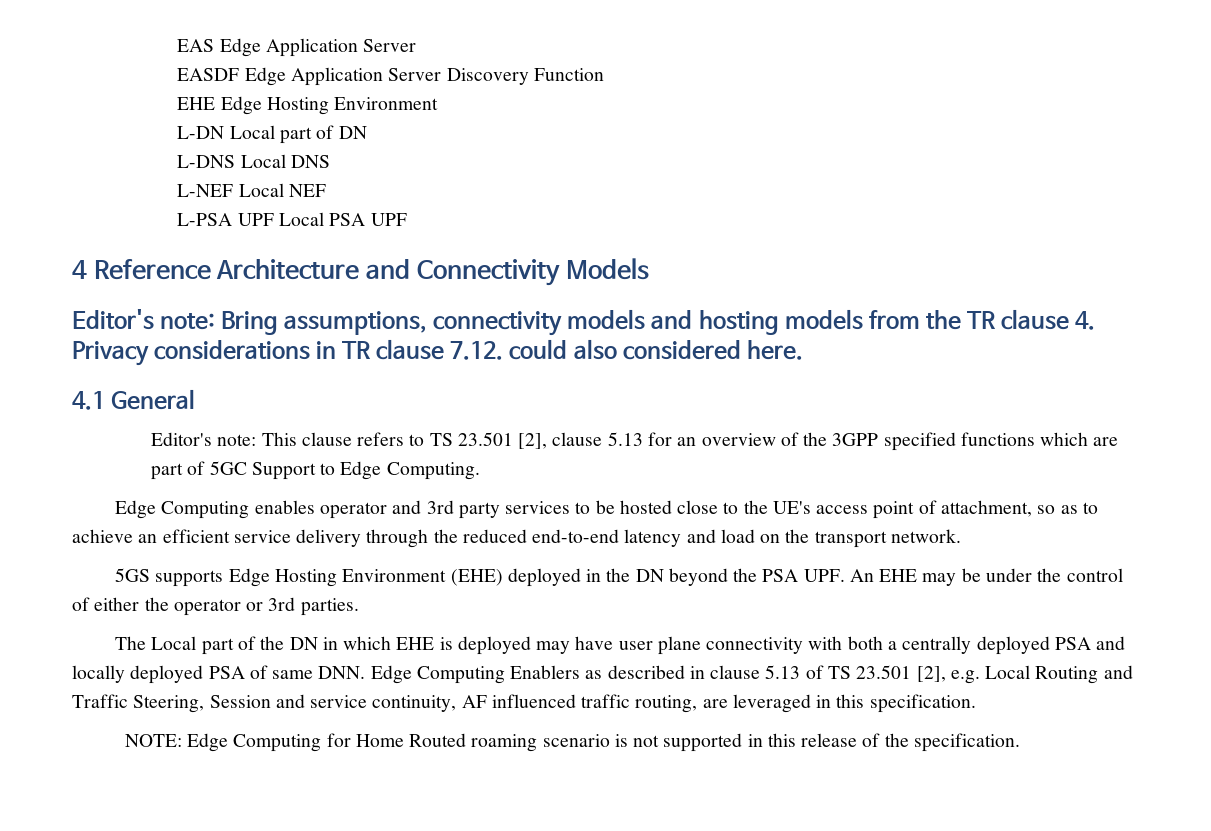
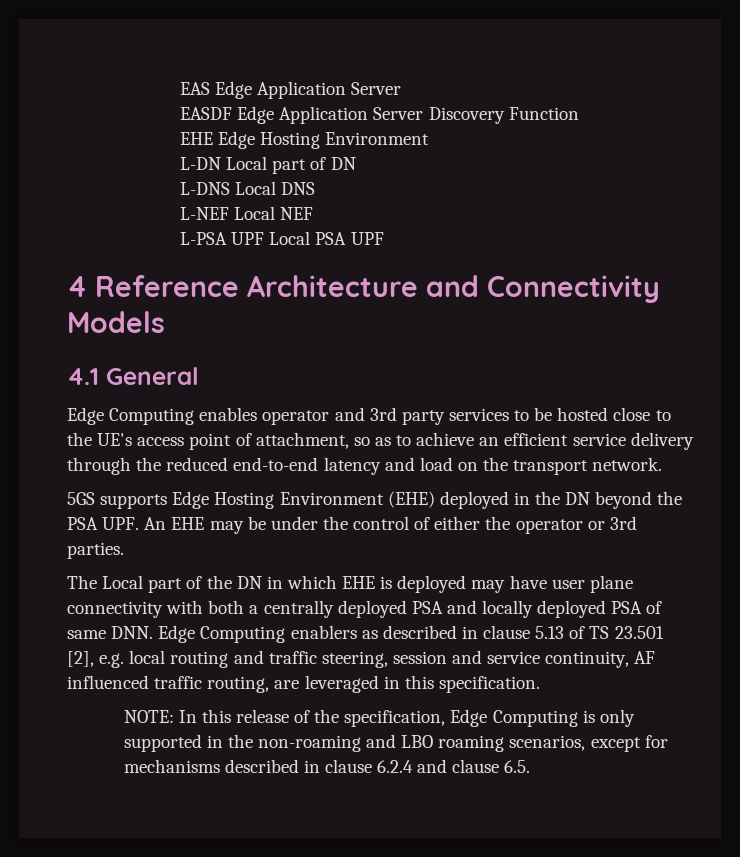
- Editor's note: Bring assumptions, connectivity models and hosting models from the TR clause 4. Privacy considerations in TR clause 7.12. could also considered here.
  4.1 General
- Editor's note: This clause refers to TS 23.501 [2], clause 5.13 for an overview of the 3GPP specified functions which are part of 5GC Support to Edge Computing.
- The Local part of the DN in which EHE is deployed may have user plane connectivity with both a centrally deployed PSA and locally deployed PSA of same DNN. Edge Computing Enablers as described in clause 5.13 of TS 23.501 [2], e.g. Local Routing and Traffic Steering, Session and service continuity, AF influenced traffic routing, are leveraged in this specification.
+ The Local part of the DN in which EHE is deployed may have user plane connectivity with both a centrally deployed PSA and locally deployed PSA of same DNN. Edge Computing enablers as described in clause 5.13 of TS 23.501 [2], e.g. local routing and traffic steering, session and service continuity, AF influenced traffic routing, are leveraged in this specification.
- NOTE: Edge Computing for Home Routed roaming scenario is not supported in this release of the specification.
+ NOTE: In this release of the specification, Edge Computing is only supported in the non-roaming and LBO roaming scenarios, except for mechanisms described in clause 6.2.4 and clause 6.5.

